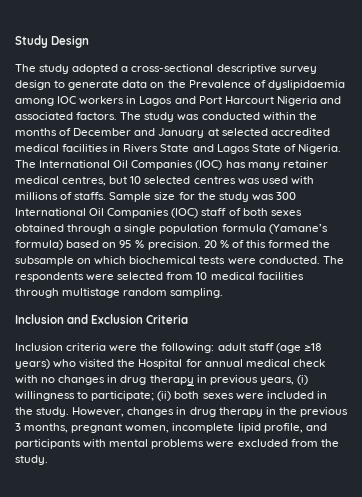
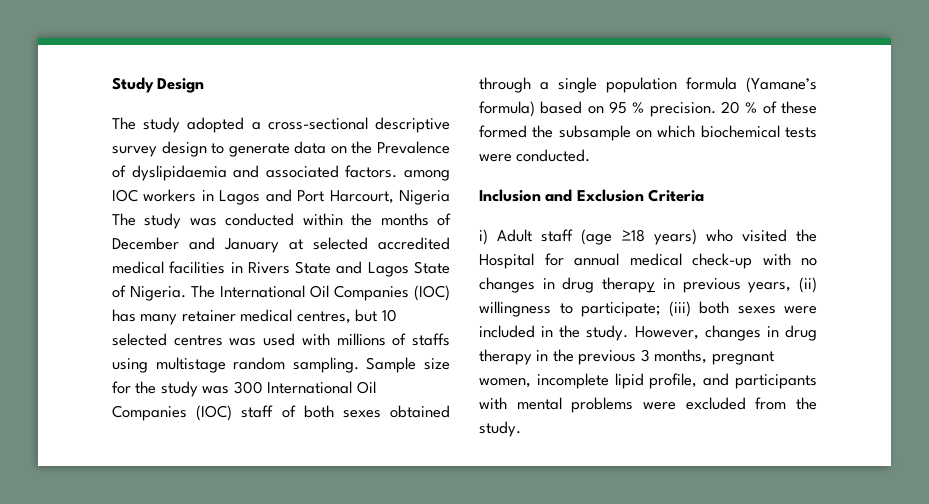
- The study adopted a cross-sectional descriptive survey design to generate data on the Prevalence of dyslipidaemia among IOC workers in Lagos and Port Harcourt Nigeria and associated factors. The study was conducted within the months of December and January at selected accredited medical facilities in Rivers State and Lagos State of Nigeria.
+ The study adopted a cross-sectional descriptive survey design to generate data on the Prevalence of dyslipidaemia and associated factors. among IOC workers in Lagos and Port Harcourt, Nigeria The study was conducted within the months of December and January at selected accredited medical facilities in Rivers State and Lagos State of Nigeria.
- The International Oil Companies (IOC) has many retainer medical centres, but 10 selected centres was used with millions of staffs.
+ The International Oil Companies (IOC) has many retainer medical centres, but 10 selected centres was used with millions of staffs using multistage random sampling.
- 20 % of this formed the subsample on which biochemical tests were conducted. The respondents were selected from 10 medical facilities through multistage random sampling.
+ 20 % of these formed the subsample on which biochemical tests were conducted.
  Inclusion and Exclusion Criteria
- Inclusion criteria were the following: adult staff (age ≥18 years) who visited the Hospital for annual medical check with no changes in drug therapy in previous years, (i) willingness to participate; (ii) both sexes were included in the study.
+ i) Adult staff (age ≥18 years) who visited the Hospital for annual medical check-up with no changes in drug therapy in previous years, (ii) willingness to participate; (iii) both sexes were included in the study.

